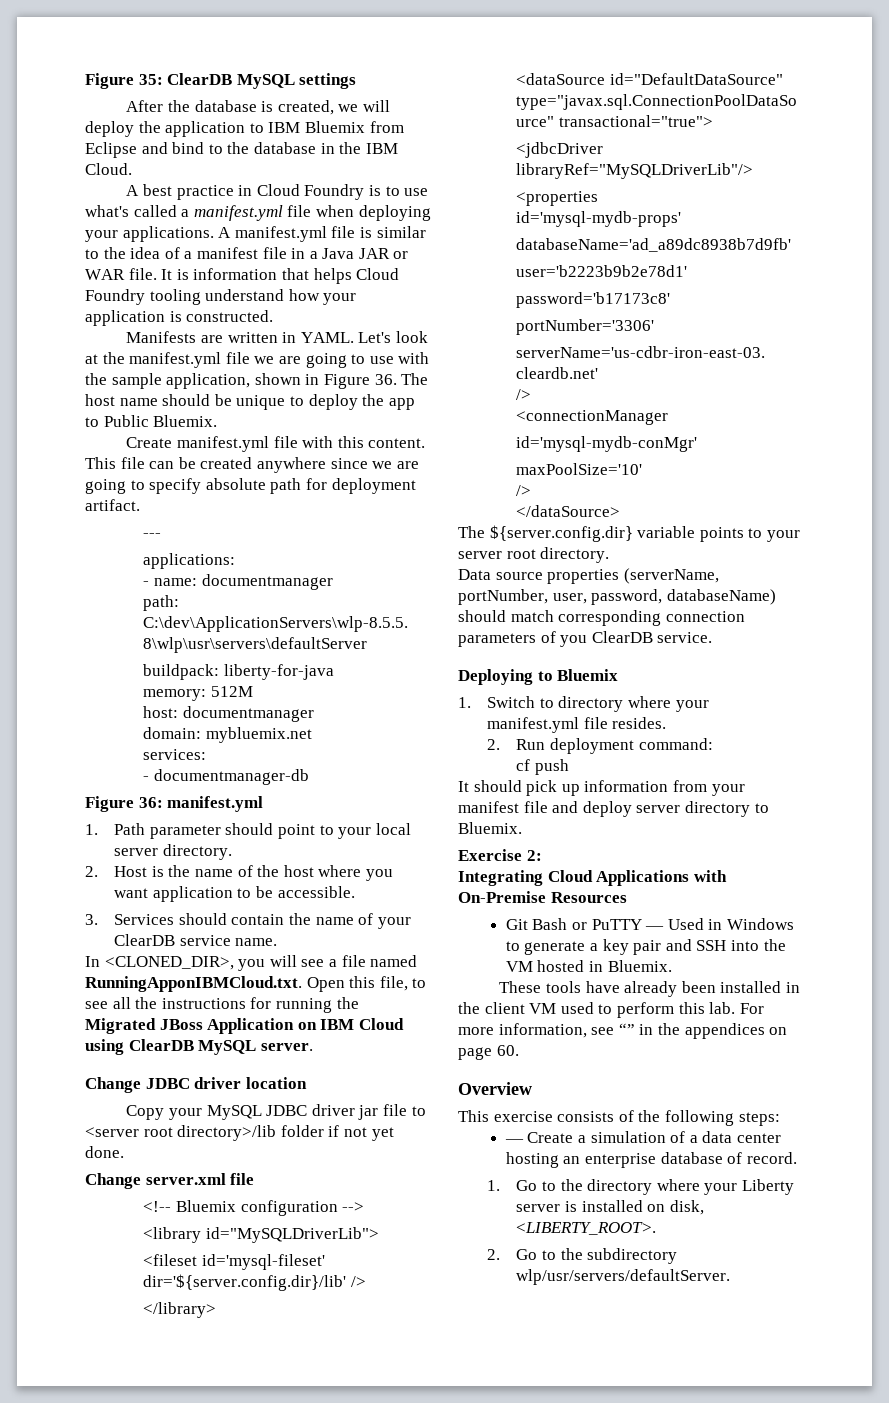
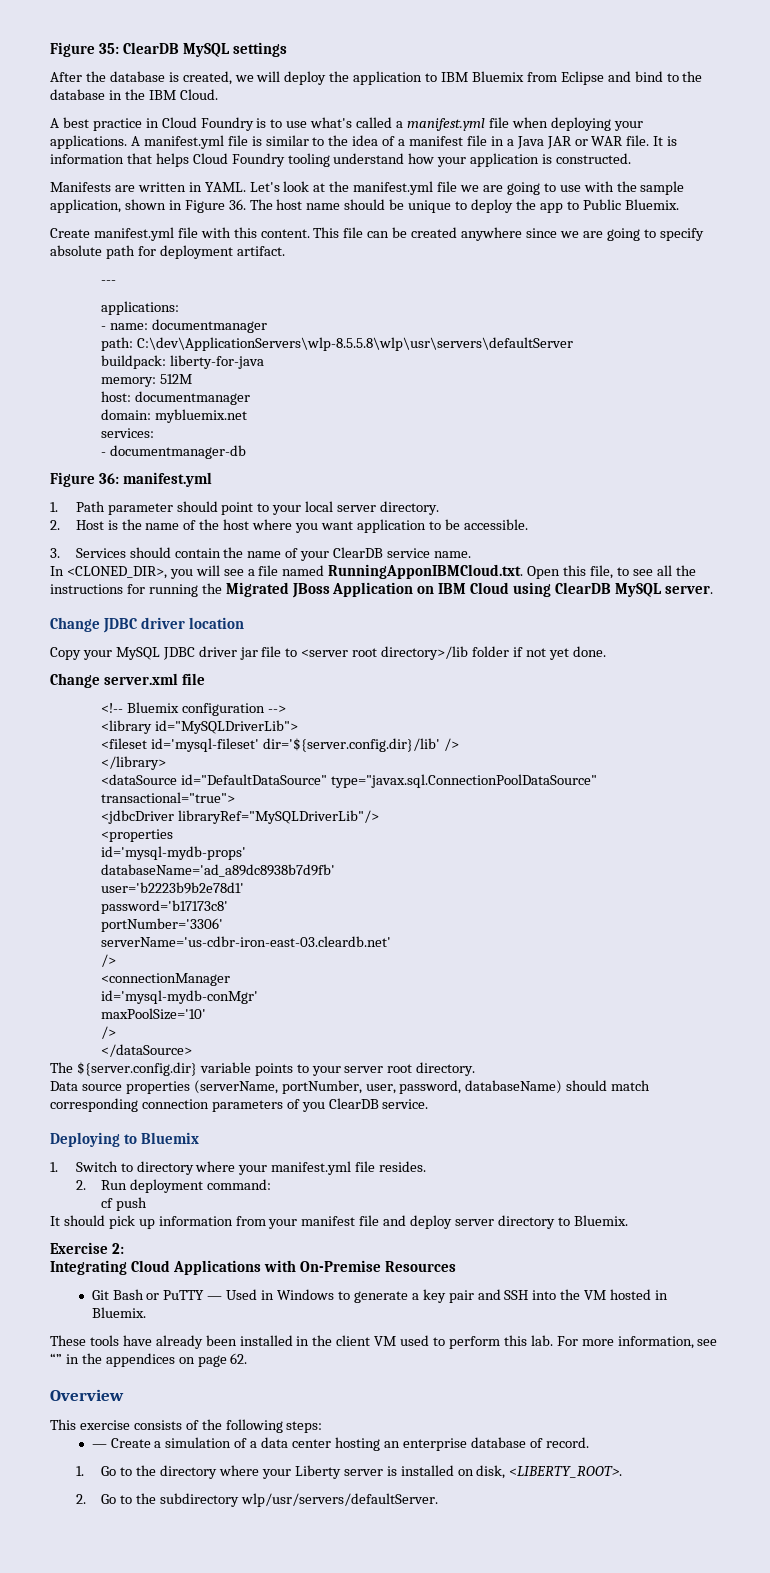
- For more information, see “” in the appendices on page 60.
+ For more information, see “” in the appendices on page 62.

